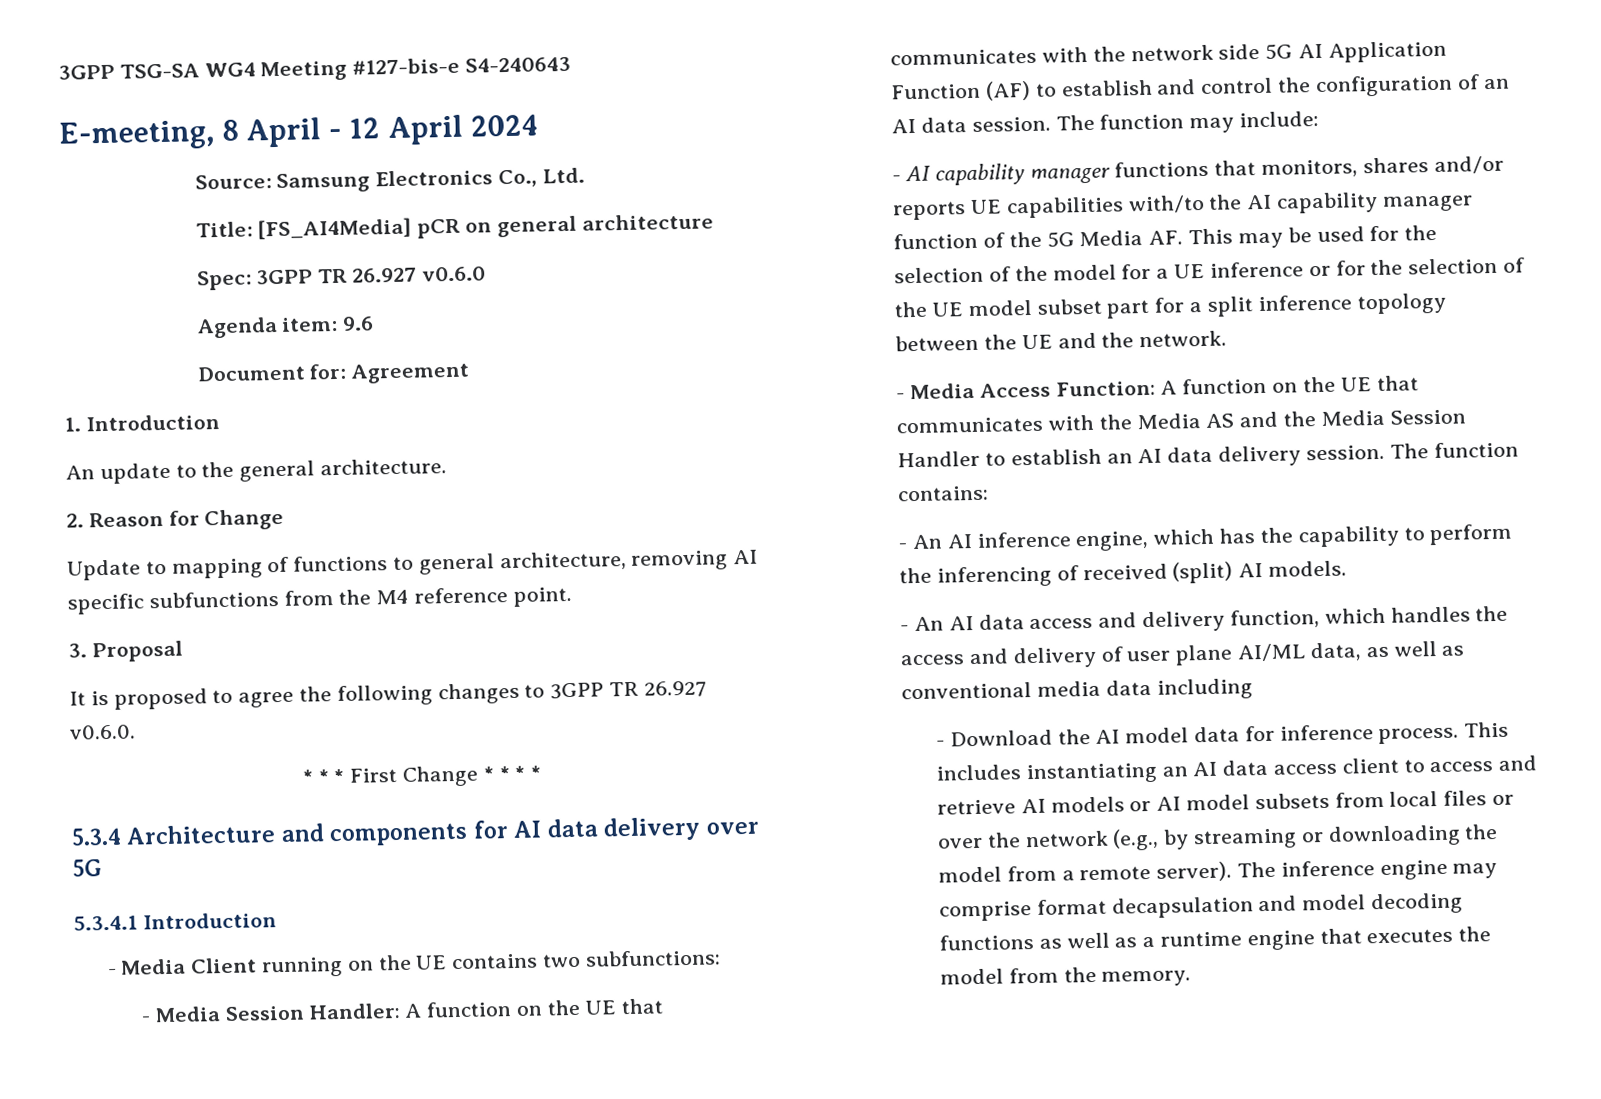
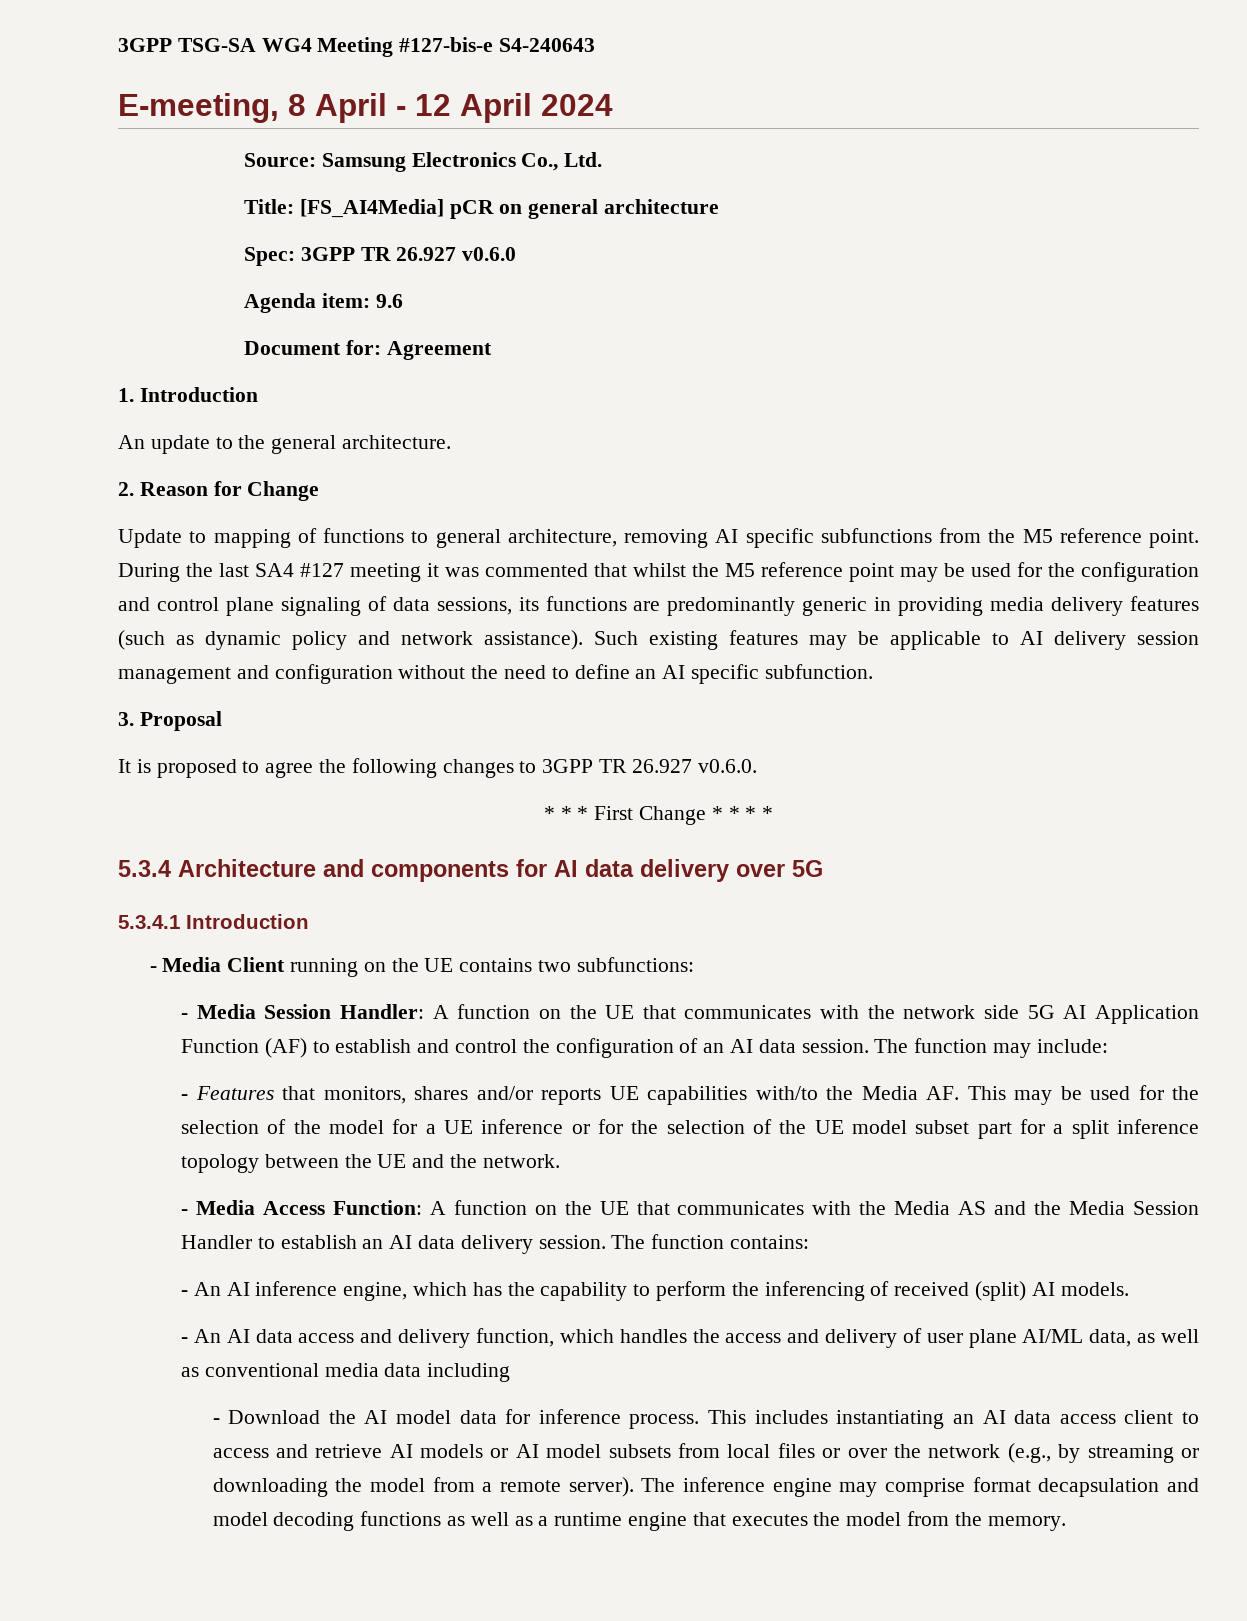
- Update to mapping of functions to general architecture, removing AI specific subfunctions from the M4 reference point.
+ Update to mapping of functions to general architecture, removing AI specific subfunctions from the M5 reference point. During the last SA4 #127 meeting it was commented that whilst the M5 reference point may be used for the configuration and control plane signaling of data sessions, its functions are predominantly generic in providing media delivery features (such as dynamic policy and network assistance). Such existing features may be applicable to AI delivery session management and configuration without the need to define an AI specific subfunction.
- - AI capability manager functions that monitors, shares and/or reports UE capabilities with/to the AI capability manager function of the 5G Media AF. This may be used for the selection of the model for a UE inference or for the selection of the UE model subset part for a split inference topology between the UE and the network.
+ - Features that monitors, shares and/or reports UE capabilities with/to the Media AF. This may be used for the selection of the model for a UE inference or for the selection of the UE model subset part for a split inference topology between the UE and the network.

